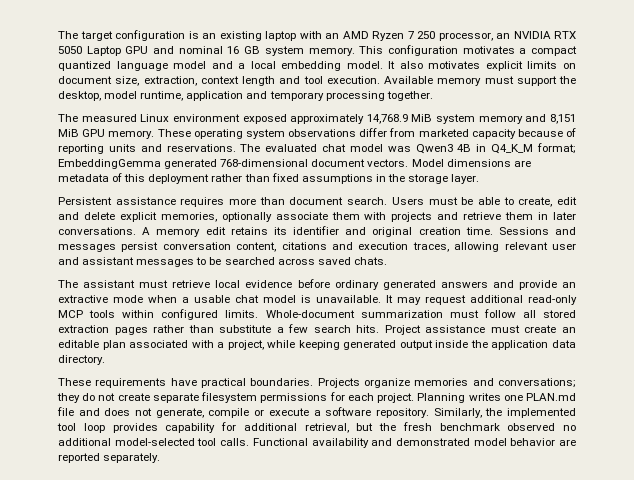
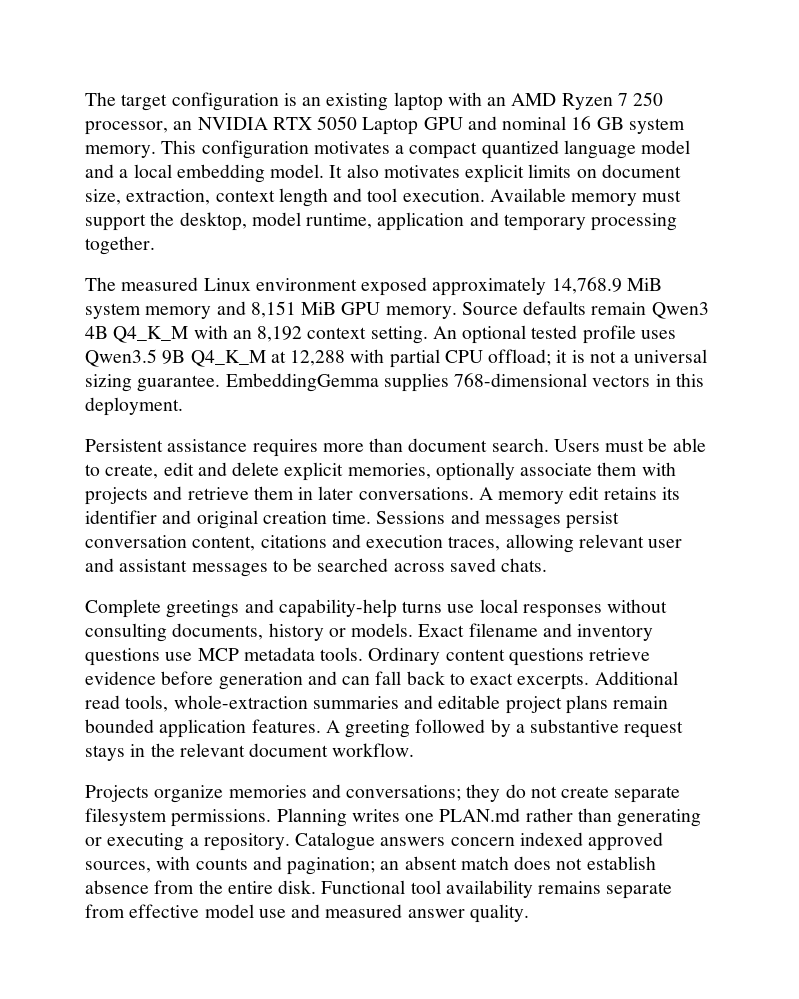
- These operating system observations differ from marketed capacity because of reporting units and reservations. The evaluated chat model was Qwen3 4B in Q4_K_M format; EmbeddingGemma generated 768-dimensional document vectors. Model dimensions are metadata of this deployment rather than fixed assumptions in the storage layer.
+ Source defaults remain Qwen3 4B Q4_K_M with an 8,192 context setting. An optional tested profile uses Qwen3.5 9B Q4_K_M at 12,288 with partial CPU offload; it is not a universal sizing guarantee. EmbeddingGemma supplies 768-dimensional vectors in this deployment.
- The assistant must retrieve local evidence before ordinary generated answers and provide an extractive mode when a usable chat model is unavailable. It may request additional read-only MCP tools within configured limits. Whole-document summarization must follow all stored extraction pages rather than substitute a few search hits. Project assistance must create an editable plan associated with a project, while keeping generated output inside the application data directory.
- These requirements have practical boundaries. Projects organize memories and conversations; they do not create separate filesystem permissions for each project. Planning writes one PLAN.md file and does not generate, compile or execute a software repository. Similarly, the implemented tool loop provides capability for additional retrieval, but the fresh benchmark observed no additional model-selected tool calls. Functional availability and demonstrated model behavior are reported separately.
+ Complete greetings and capability-help turns use local responses without consulting documents, history or models. Exact filename and inventory questions use MCP metadata tools. Ordinary content questions retrieve evidence before generation and can fall back to exact excerpts. Additional read tools, whole-extraction summaries and editable project plans remain bounded application features. A greeting followed by a substantive request stays in the relevant document workflow.
+ Projects organize memories and conversations; they do not create separate filesystem permissions. Planning writes one PLAN.md rather than generating or executing a repository. Catalogue answers concern indexed approved sources, with counts and pagination; an absent match does not establish absence from the entire disk. Functional tool availability remains separate from effective model use and measured answer quality.

